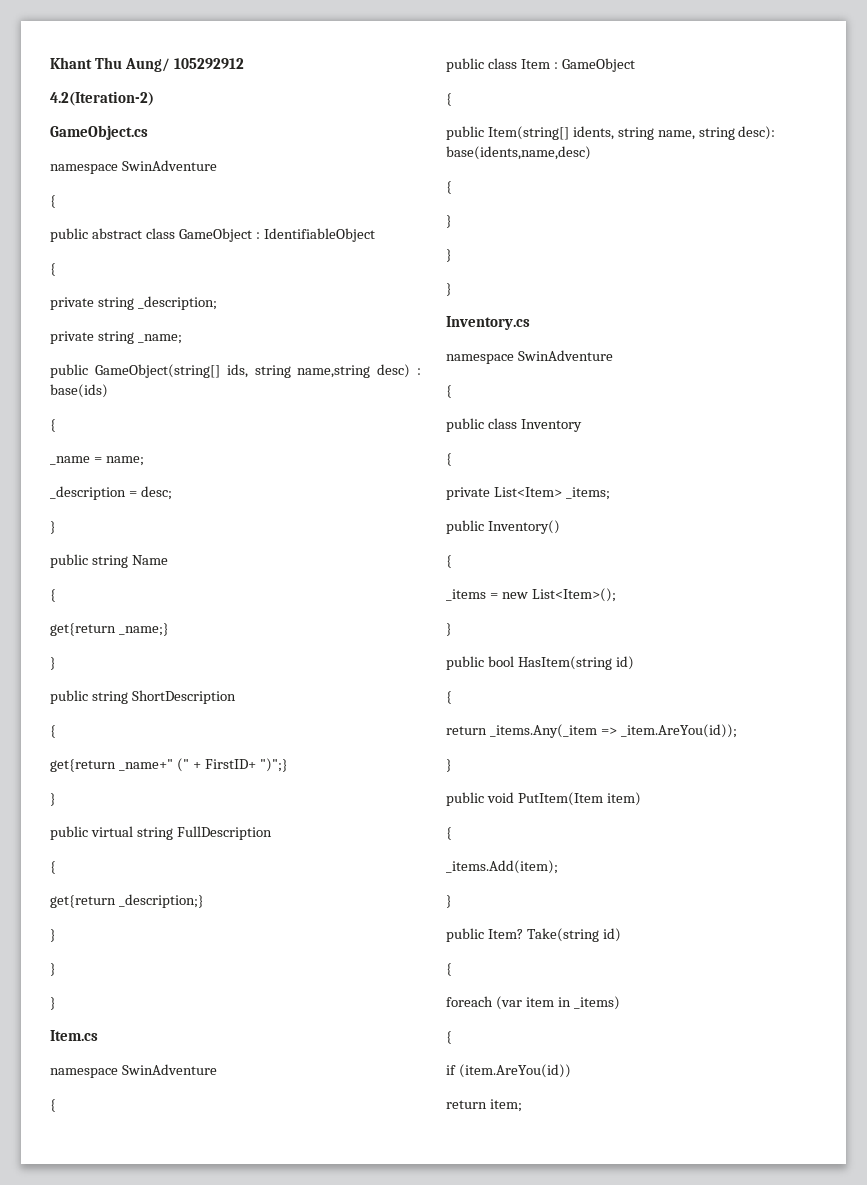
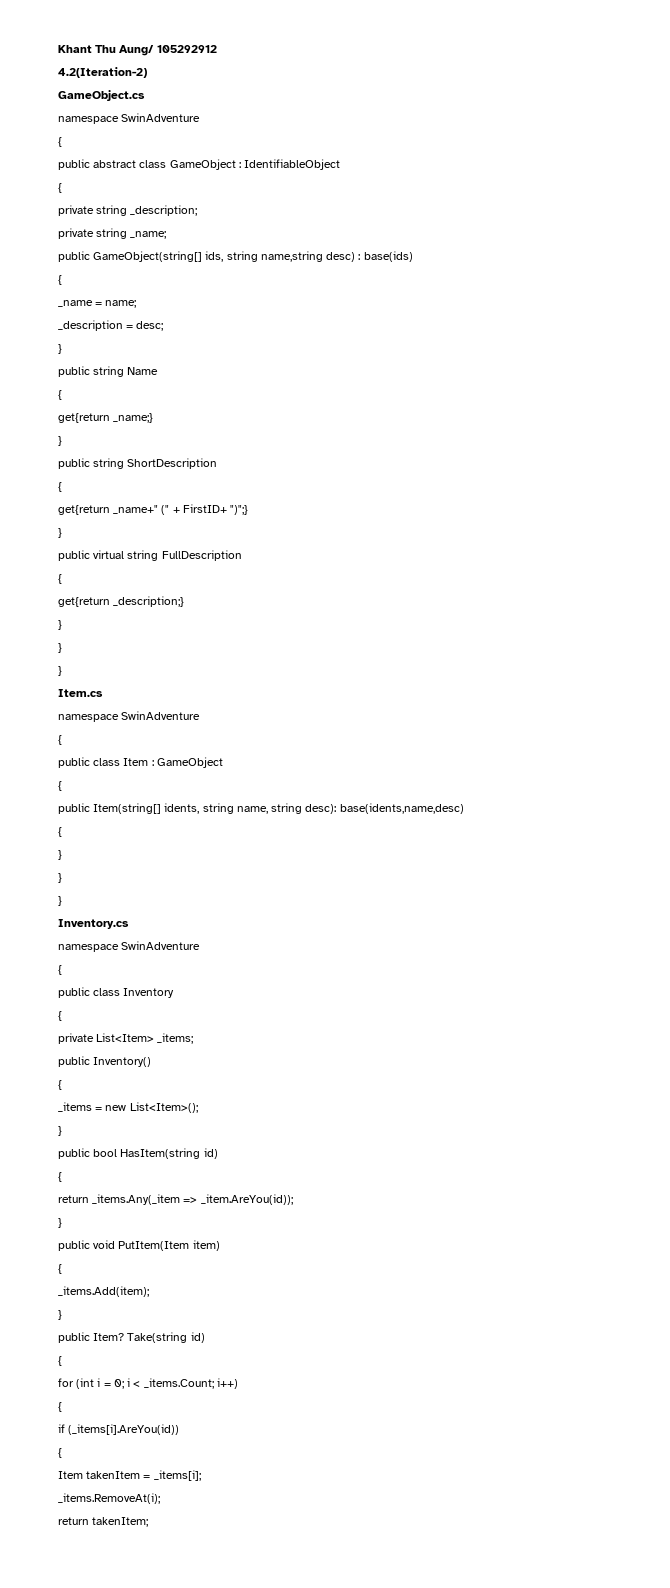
- foreach (var item in _items)
+ for (int i = 0; i < _items.Count; i++)
  {
- if (item.AreYou(id))
- return item;
+ if (_items[i].AreYou(id))
+ {
+ Item takenItem = _items[i];
+ _items.RemoveAt(i);
+ return takenItem;

